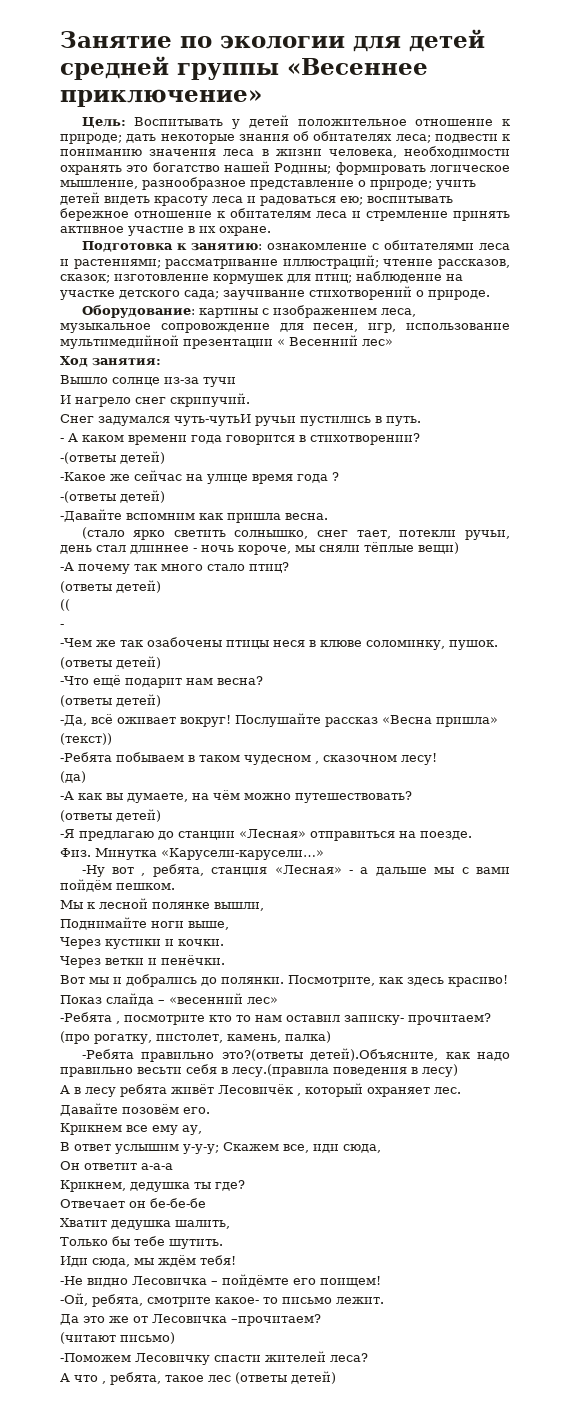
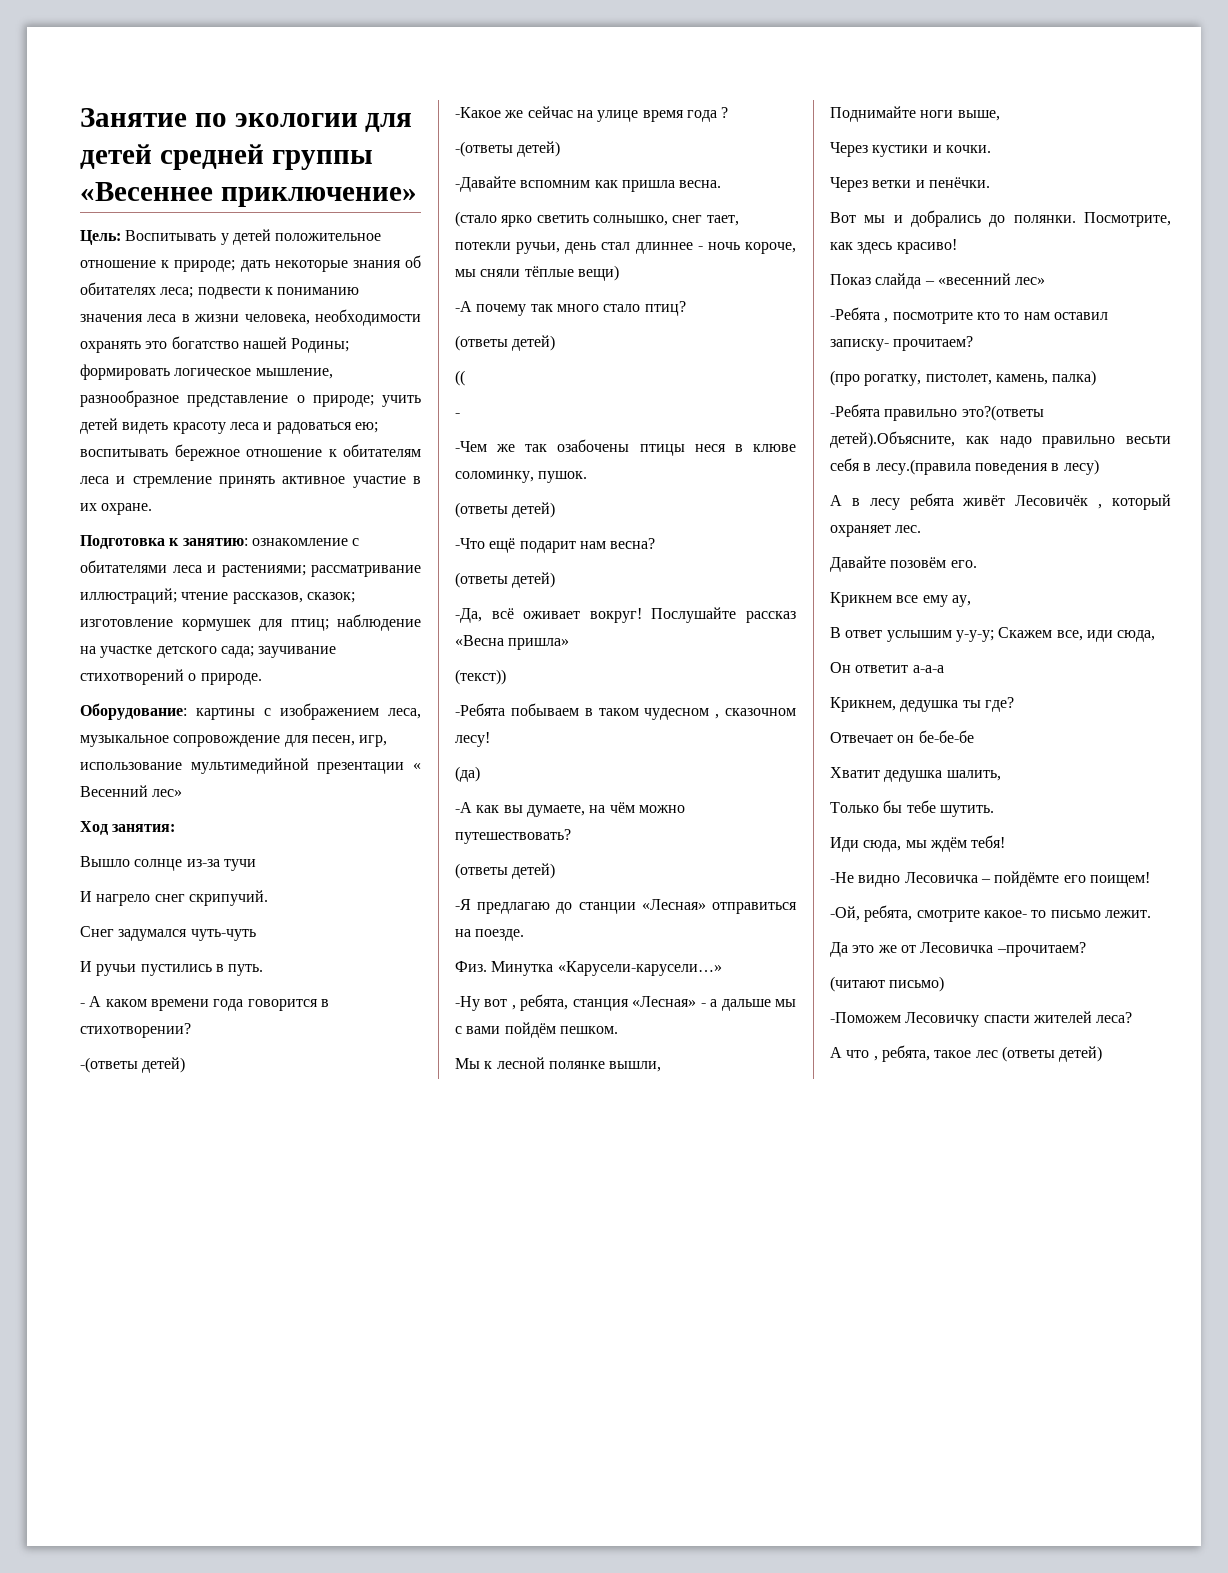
- Снег задумался чуть-чутьИ ручьи пустились в путь.
+ Снег задумался чуть-чуть
+ И ручьи пустились в путь.

